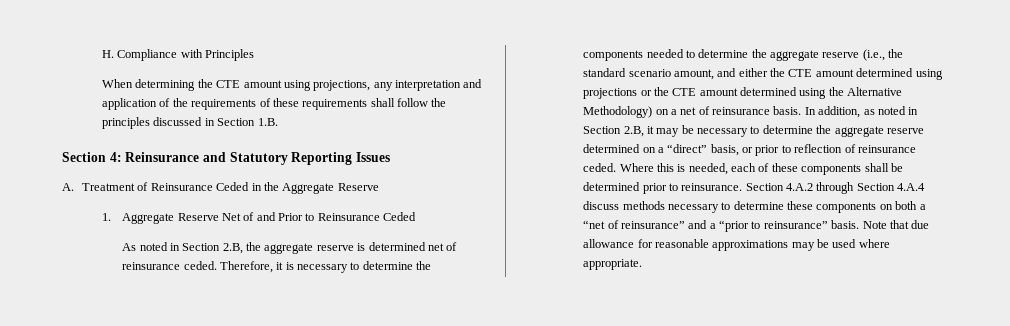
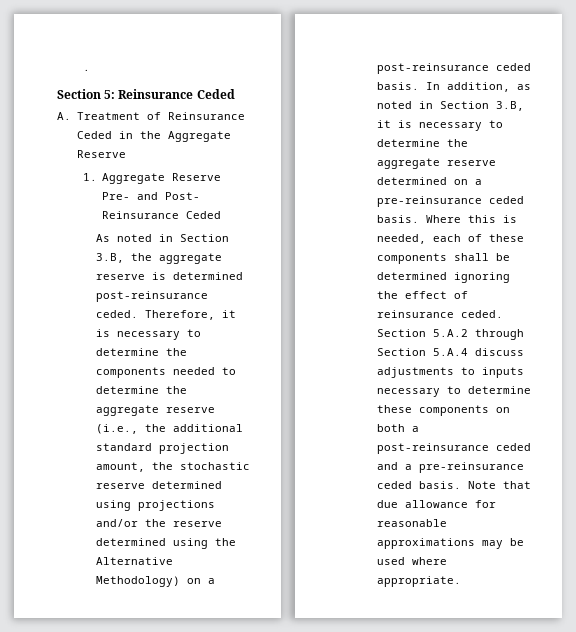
- H. Compliance with Principles
- When determining the CTE amount using projections, any interpretation and application of the requirements of these requirements shall follow the principles discussed in Section 1.B.
- Section 4: Reinsurance and Statutory Reporting Issues
+ .
+ Section 5: Reinsurance Ceded
- 1. Aggregate Reserve Net of and Prior to Reinsurance Ceded
+ 1. Aggregate Reserve Pre- and Post- Reinsurance Ceded
- As noted in Section 2.B, the aggregate reserve is determined net of reinsurance ceded.
+ As noted in Section 3.B, the aggregate reserve is determined post-reinsurance ceded.
- Therefore, it is necessary to determine the components needed to determine the aggregate reserve (i.e., the standard scenario amount, and either the CTE amount determined using projections or the CTE amount determined using the Alternative Methodology) on a net of reinsurance basis.
+ Therefore, it is necessary to determine the components needed to determine the aggregate reserve (i.e., the additional standard projection amount, the stochastic reserve determined using projections and/or the reserve determined using the Alternative Methodology) on a post-reinsurance ceded basis.
- In addition, as noted in Section 2.B, it may be necessary to determine the aggregate reserve determined on a “direct” basis, or prior to reflection of reinsurance ceded.
+ In addition, as noted in Section 3.B, it is necessary to determine the aggregate reserve determined on a pre-reinsurance ceded basis.
- Where this is needed, each of these components shall be determined prior to reinsurance. Section 4.A.2 through Section 4.A.4 discuss methods necessary to determine these components on both a “net of reinsurance” and a “prior to reinsurance” basis.
+ Where this is needed, each of these components shall be determined ignoring the effect of reinsurance ceded. Section 5.A.2 through Section 5.A.4 discuss adjustments to inputs necessary to determine these components on both a post-reinsurance ceded and a pre-reinsurance ceded basis.

